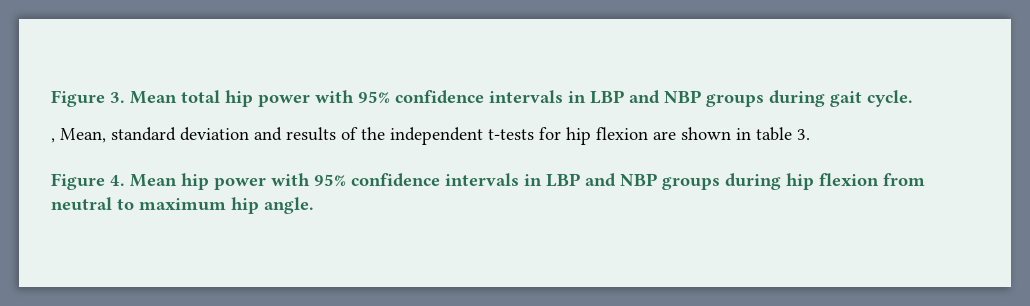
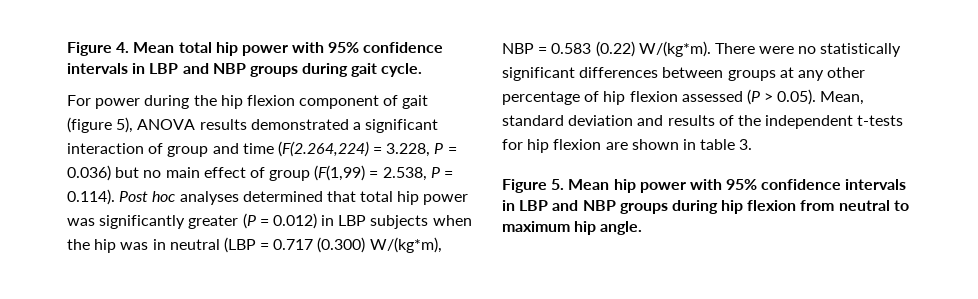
- Figure 3. Mean total hip power with 95% confidence intervals in LBP and NBP groups during gait cycle.
+ Figure 4. Mean total hip power with 95% confidence intervals in LBP and NBP groups during gait cycle.
- , Mean, standard deviation and results of the independent t-tests for hip flexion are shown in table 3.
+ For power during the hip flexion component of gait (figure 5), ANOVA results demonstrated a significant interaction of group and time (F(2.264,224) = 3.228, P = 0.036) but no main effect of group (F(1,99) = 2.538, P = 0.114). Post hoc analyses determined that total hip power was significantly greater (P = 0.012) in LBP subjects when the hip was in neutral (LBP = 0.717 (0.300) W/(kg*m), NBP = 0.583 (0.22) W/(kg*m). There were no statistically significant differences between groups at any other percentage of hip flexion assessed (P > 0.05). Mean, standard deviation and results of the independent t-tests for hip flexion are shown in table 3.
- Figure 4. Mean hip power with 95% confidence intervals in LBP and NBP groups during hip flexion from neutral to maximum hip angle.
+ Figure 5. Mean hip power with 95% confidence intervals in LBP and NBP groups during hip flexion from neutral to maximum hip angle.

